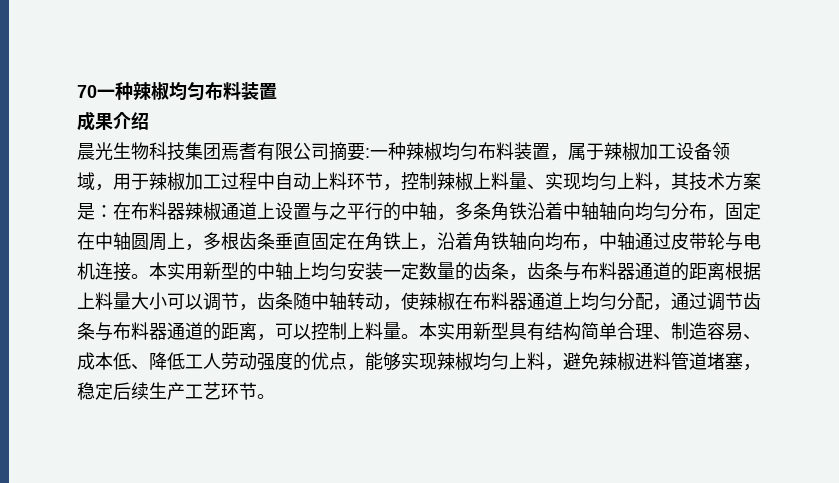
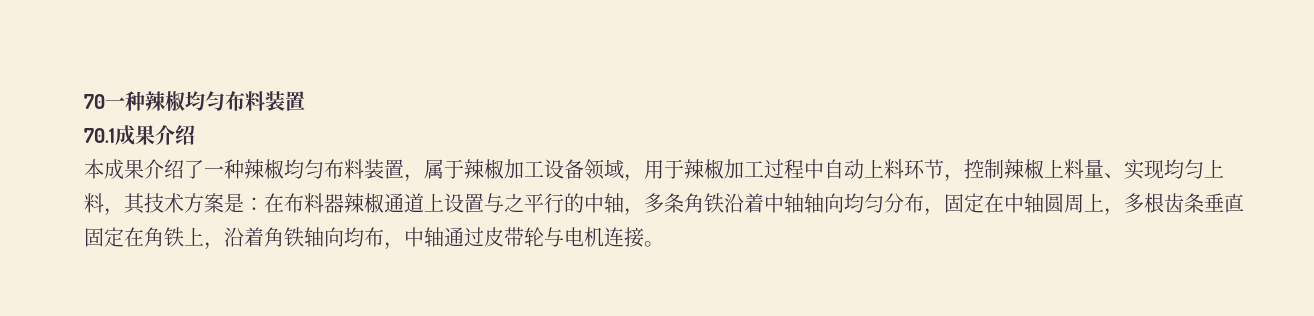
- 成果介绍
+ 70.1成果介绍
- 晨光生物科技集团焉耆有限公司摘要:一种辣椒均匀布料装置，属于辣椒加工设备领域，用于辣椒加工过程中自动上料环节，控制辣椒上料量、实现均匀上料，其技术方案是：
+ 本成果介绍了一种辣椒均匀布料装置，属于辣椒加工设备领域，用于辣椒加工过程中自动上料环节，控制辣椒上料量、实现均匀上料，其技术方案是：
- 本实用新型的中轴上均匀安装一定数量的齿条，齿条与布料器通道的距离根据上料量大小可以调节，齿条随中轴转动，使辣椒在布料器通道上均匀分配，通过调节齿条与布料器通道的距离，可以控制上料量。本实用新型具有结构简单合理、制造容易、成本低、降低工人劳动强度的优点，能够实现辣椒均匀上料，避免辣椒进料管道堵塞，稳定后续生产工艺环节。

